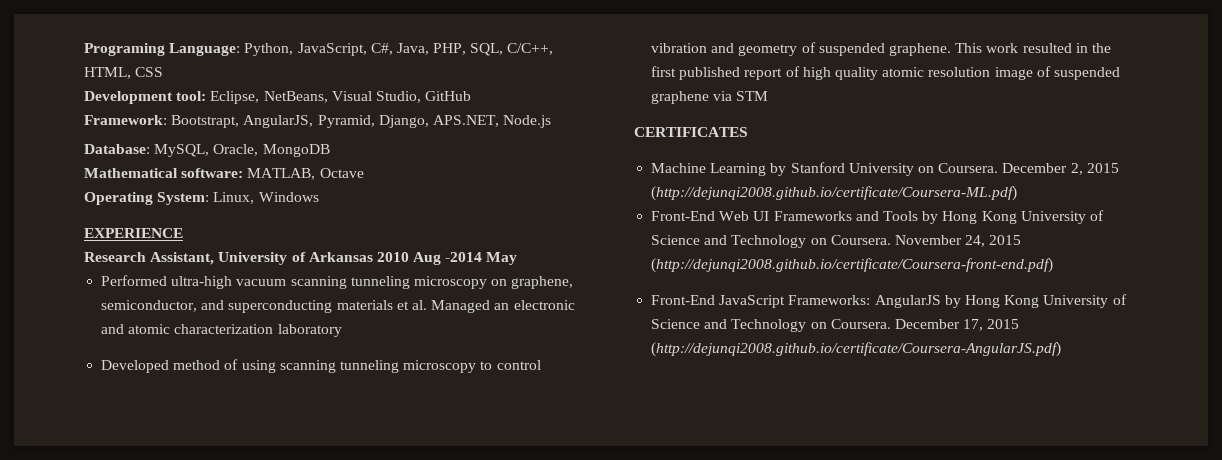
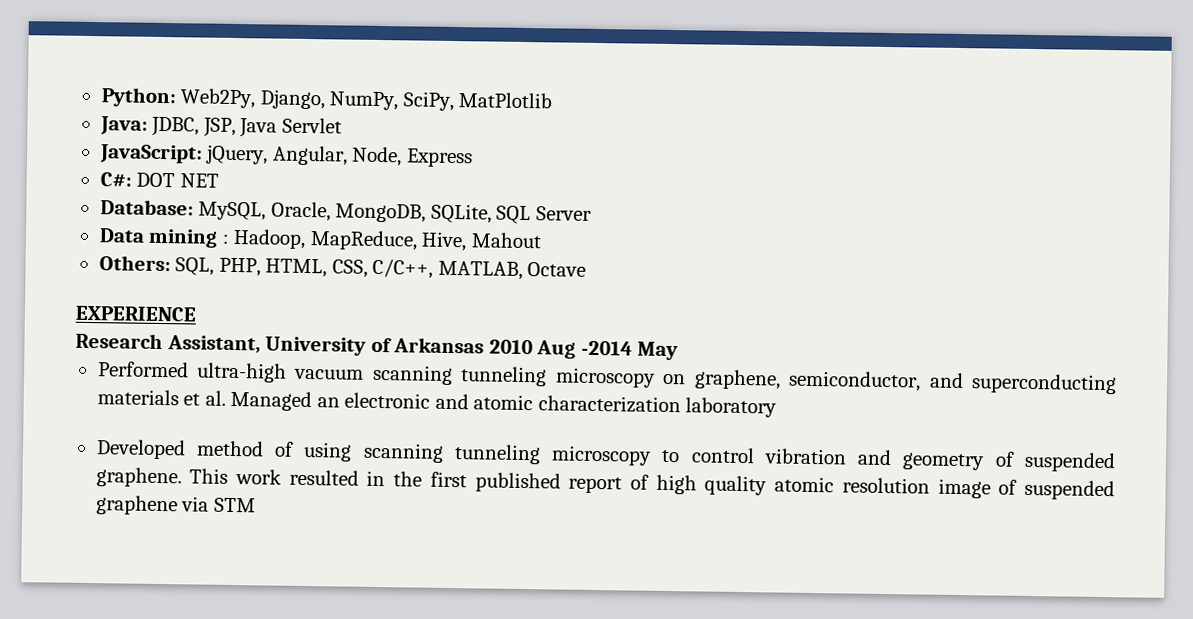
- Programing Language: Python, JavaScript, C#, Java, PHP, SQL, C/C++, HTML, CSS
- Development tool: Eclipse, NetBeans, Visual Studio, GitHub
- Framework: Bootstrapt, AngularJS, Pyramid, Django, APS.NET, Node.js
- Database: MySQL, Oracle, MongoDB
- Mathematical software: MATLAB, Octave
- Operating System: Linux, Windows
+ Python: Web2Py, Django, NumPy, SciPy, MatPlotlib
+ Java: JDBC, JSP, Java Servlet
+ JavaScript: jQuery, Angular, Node, Express
+ C#: DOT NET
+ Database: MySQL, Oracle, MongoDB, SQLite, SQL Server
+ Data mining : Hadoop, MapReduce, Hive, Mahout
+ Others: SQL, PHP, HTML, CSS, C/C++, MATLAB, Octave
- CERTIFICATES
- Machine Learning by Stanford University on Coursera. December 2, 2015 (http://dejunqi2008.github.io/certificate/Coursera-ML.pdf)
- Front-End Web UI Frameworks and Tools by Hong Kong University of Science and Technology on Coursera. November 24, 2015 (http://dejunqi2008.github.io/certificate/Coursera-front-end.pdf)
- Front-End JavaScript Frameworks: AngularJS by Hong Kong University of Science and Technology on Coursera. December 17, 2015 (http://dejunqi2008.github.io/certificate/Coursera-AngularJS.pdf)

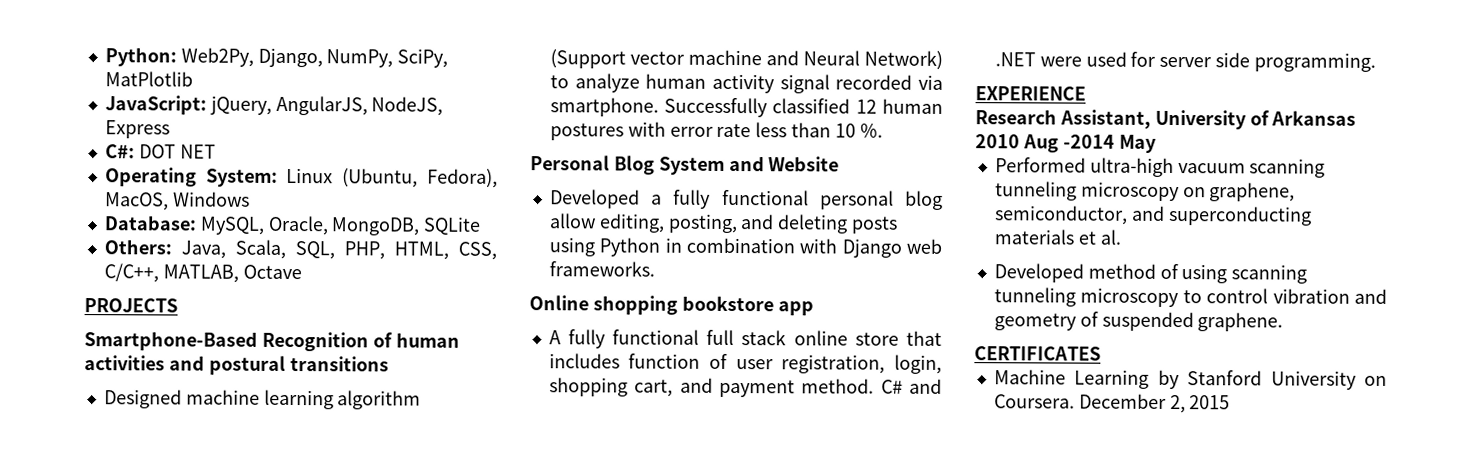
- Java: JDBC, JSP, Java Servlet
- JavaScript: jQuery, Angular, Node, Express
+ JavaScript: jQuery, AngularJS, NodeJS, Express
- Database: MySQL, Oracle, MongoDB, SQLite, SQL Server
- Data mining : Hadoop, MapReduce, Hive, Mahout
+ Operating System: Linux (Ubuntu, Fedora), MacOS, Windows
+ Database: MySQL, Oracle, MongoDB, SQLite
- Others: SQL, PHP, HTML, CSS, C/C++, MATLAB, Octave
+ Others: Java, Scala, SQL, PHP, HTML, CSS, C/C++, MATLAB, Octave
+ PROJECTS
+ Smartphone-Based Recognition of human activities and postural transitions
+ Designed machine learning algorithm (Support vector machine and Neural Network) to analyze human activity signal recorded via smartphone. Successfully classified 12 human postures with error rate less than 10 %.
+ Personal Blog System and Website
+ Developed a fully functional personal blog allow editing, posting, and deleting posts using Python in combination with Django web frameworks.
+ Online shopping bookstore app
+ A fully functional full stack online store that includes function of user registration, login, shopping cart, and payment method. C# and .NET were used for server side programming.
- Performed ultra-high vacuum scanning tunneling microscopy on graphene, semiconductor, and superconducting materials et al. Managed an electronic and atomic characterization laboratory
+ Performed ultra-high vacuum scanning tunneling microscopy on graphene, semiconductor, and superconducting materials et al.
- Developed method of using scanning tunneling microscopy to control vibration and geometry of suspended graphene. This work resulted in the first published report of high quality atomic resolution image of suspended graphene via STM
+ Developed method of using scanning tunneling microscopy to control vibration and geometry of suspended graphene.
+ CERTIFICATES
+ Machine Learning by Stanford University on Coursera. December 2, 2015

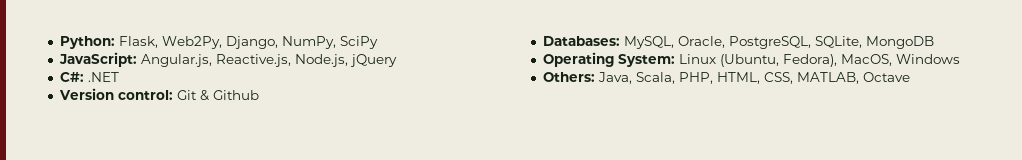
- Python: Web2Py, Django, NumPy, SciPy, MatPlotlib
+ Python: Flask, Web2Py, Django, NumPy, SciPy
- JavaScript: jQuery, AngularJS, NodeJS, Express
- C#: DOT NET
+ JavaScript: Angular.js, Reactive.js, Node.js, jQuery
+ C#: .NET
+ Version control: Git & Github
+ Databases: MySQL, Oracle, PostgreSQL, SQLite, MongoDB
- Database: MySQL, Oracle, MongoDB, SQLite
- Others: Java, Scala, SQL, PHP, HTML, CSS, C/C++, MATLAB, Octave
+ Others: Java, Scala, PHP, HTML, CSS, MATLAB, Octave
- PROJECTS
- Smartphone-Based Recognition of human activities and postural transitions
- Designed machine learning algorithm (Support vector machine and Neural Network) to analyze human activity signal recorded via smartphone. Successfully classified 12 human postures with error rate less than 10 %.
- Personal Blog System and Website
- Developed a fully functional personal blog allow editing, posting, and deleting posts using Python in combination with Django web frameworks.
- Online shopping bookstore app
- A fully functional full stack online store that includes function of user registration, login, shopping cart, and payment method. C# and .NET were used for server side programming.
- EXPERIENCE
- Research Assistant, University of Arkansas 2010 Aug -2014 May
- Performed ultra-high vacuum scanning tunneling microscopy on graphene, semiconductor, and superconducting materials et al.
- Developed method of using scanning tunneling microscopy to control vibration and geometry of suspended graphene.
- CERTIFICATES
- Machine Learning by Stanford University on Coursera. December 2, 2015

